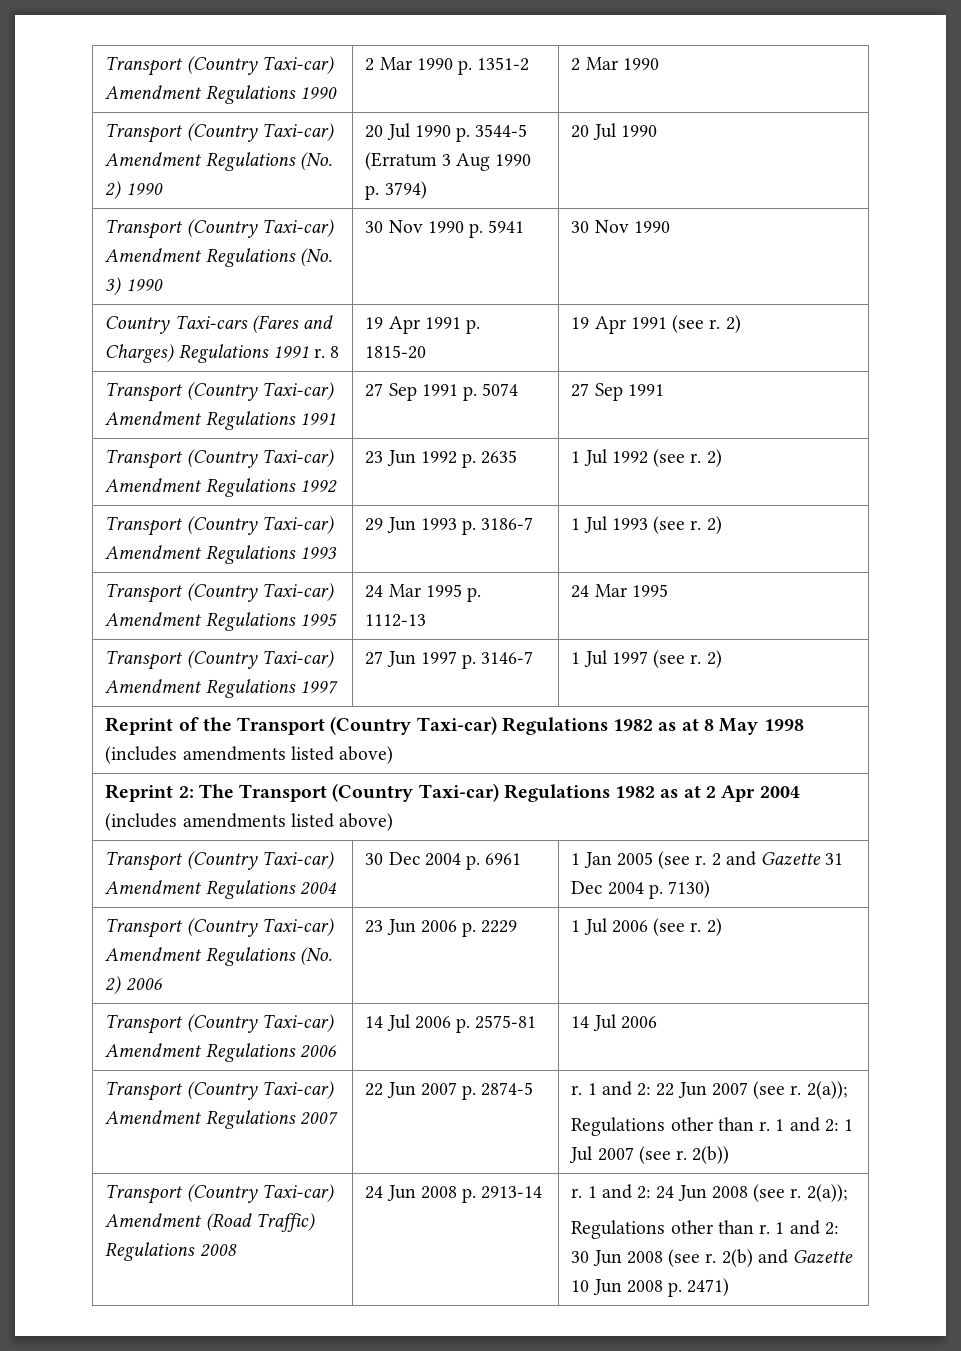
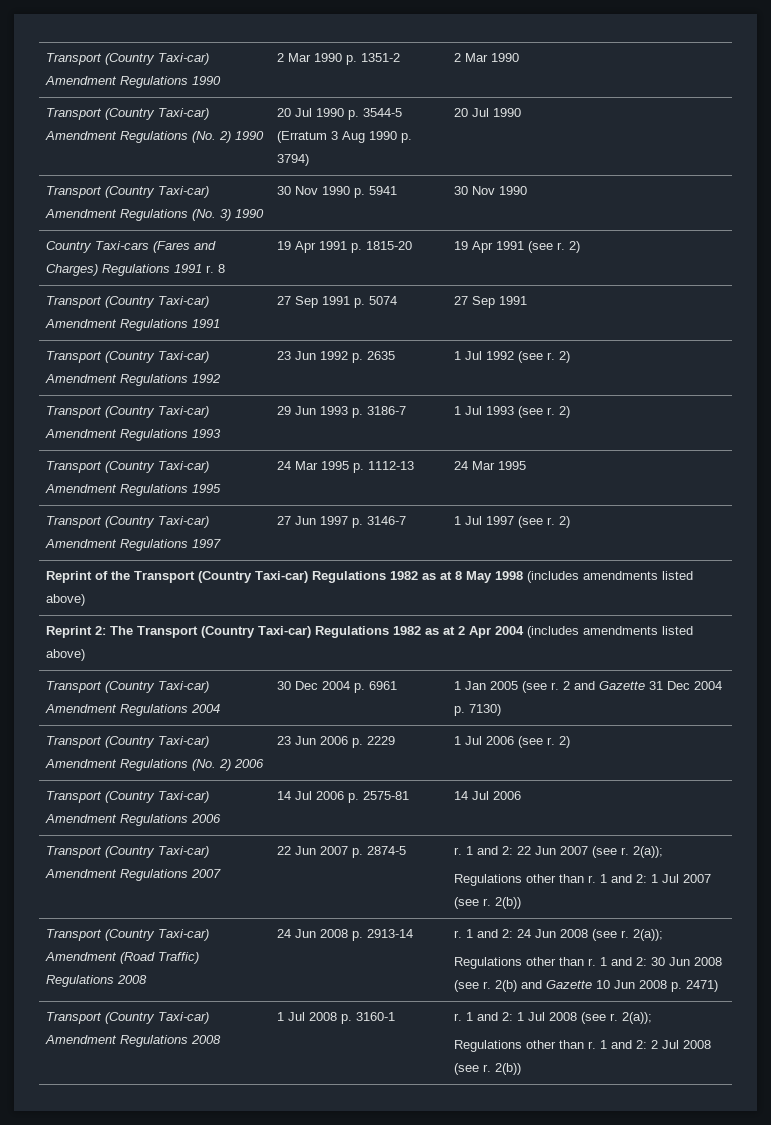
+ Transport (Country Taxi-car) Amendment Regulations 2008 | 1 Jul 2008 p. 3160-1 | r. 1 and 2: 1 Jul 2008 (see r. 2(a));
+ Regulations other than r. 1 and 2: 2 Jul 2008 (see r. 2(b))

